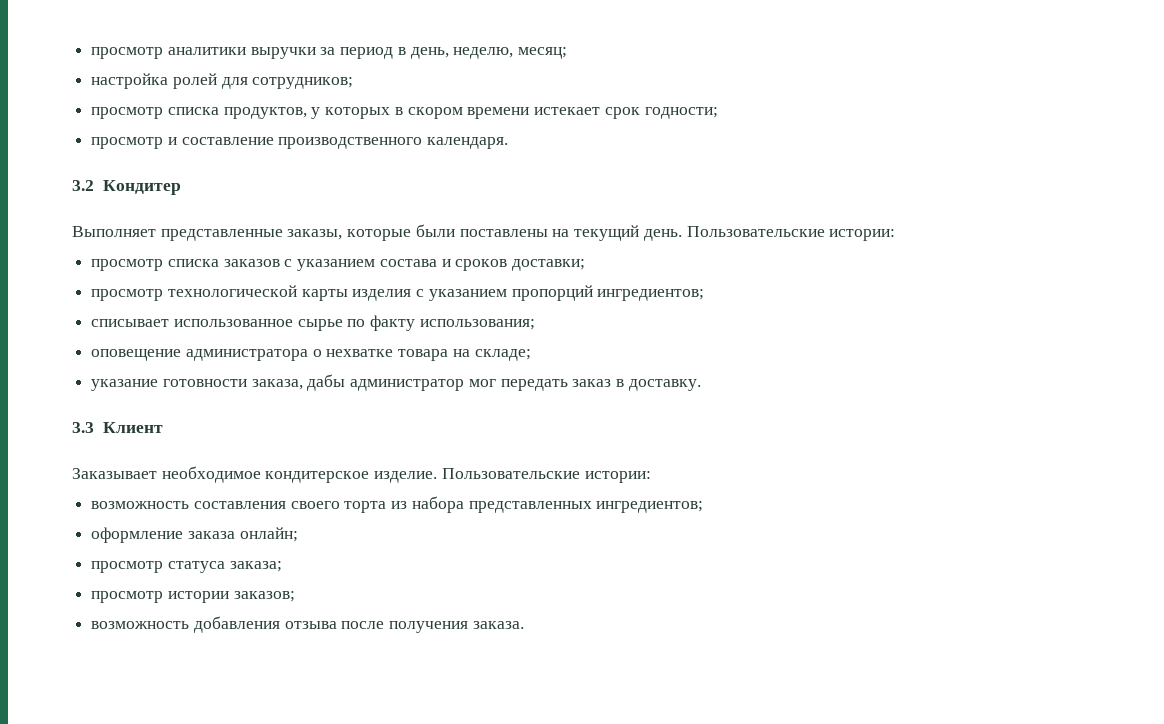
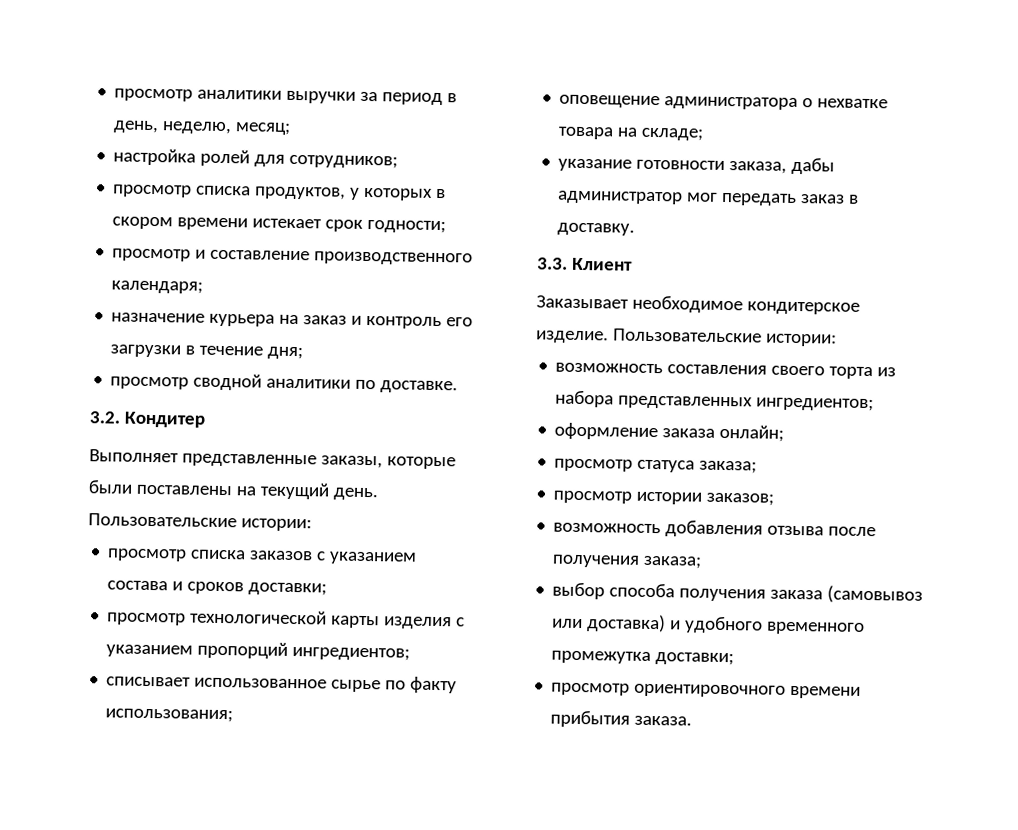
- просмотр и составление производственного календаря.
- 3.2 Кондитер
+ просмотр и составление производственного календаря;
+ назначение курьера на заказ и контроль его загрузки в течение дня;
+ просмотр сводной аналитики по доставке.
+ 3.2. Кондитер
- 3.3 Клиент
+ 3.3. Клиент
- возможность добавления отзыва после получения заказа.
+ возможность добавления отзыва после получения заказа;
+ выбор способа получения заказа (самовывоз или доставка) и удобного временного промежутка доставки;
+ просмотр ориентировочного времени прибытия заказа.

